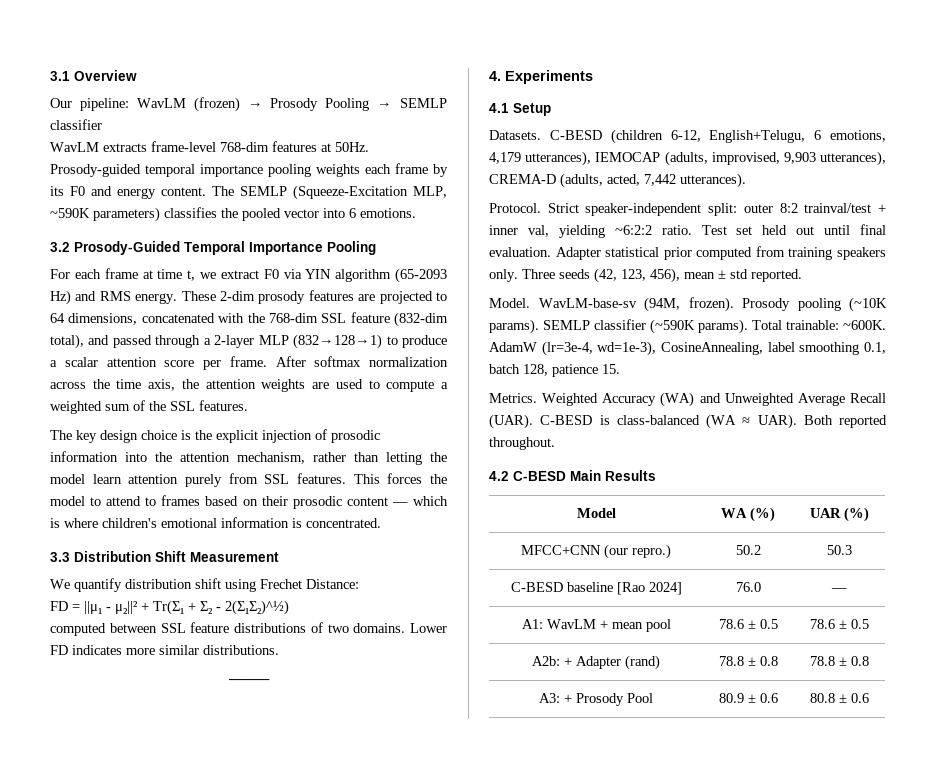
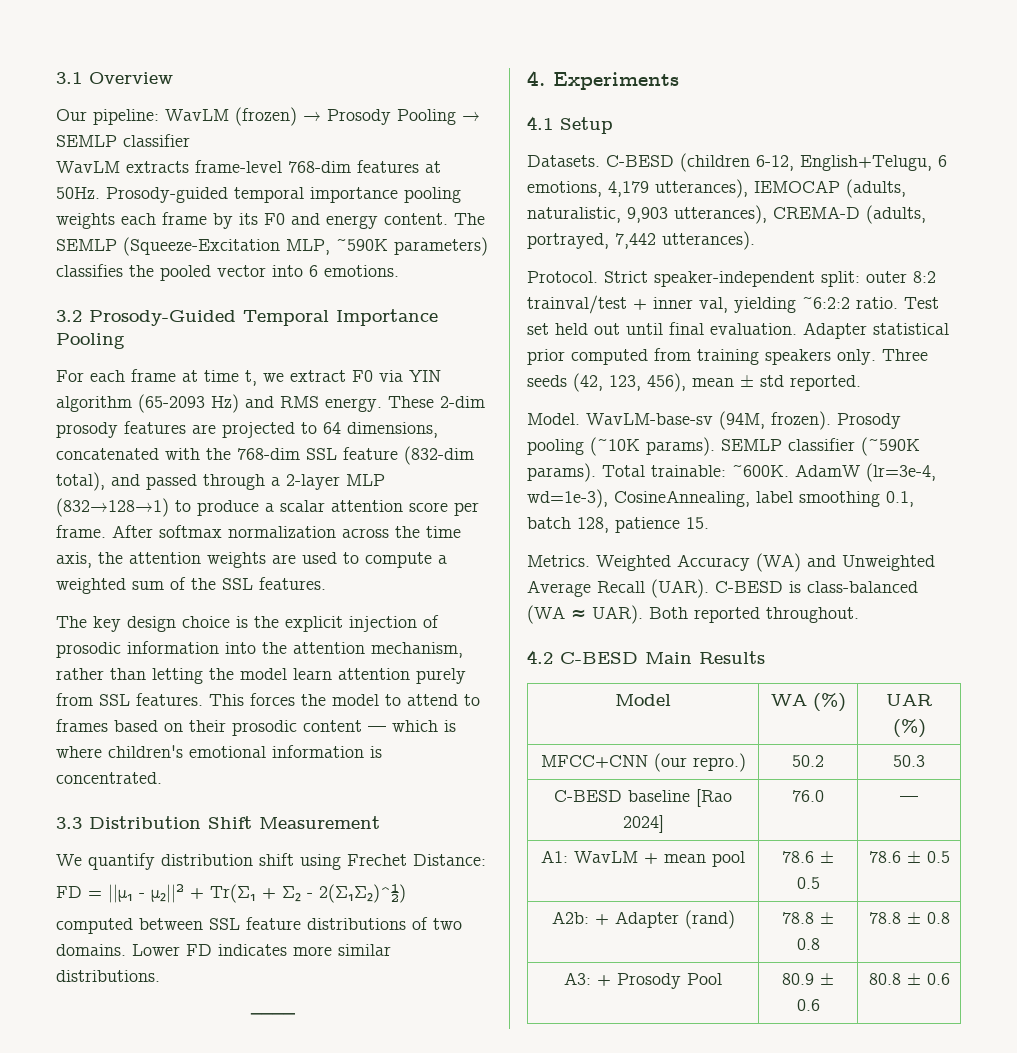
- C-BESD (children 6-12, English+Telugu, 6 emotions, 4,179 utterances), IEMOCAP (adults, improvised, 9,903 utterances), CREMA-D (adults, acted, 7,442 utterances).
+ C-BESD (children 6-12, English+Telugu, 6 emotions, 4,179 utterances), IEMOCAP (adults, naturalistic, 9,903 utterances), CREMA-D (adults, portrayed, 7,442 utterances).

